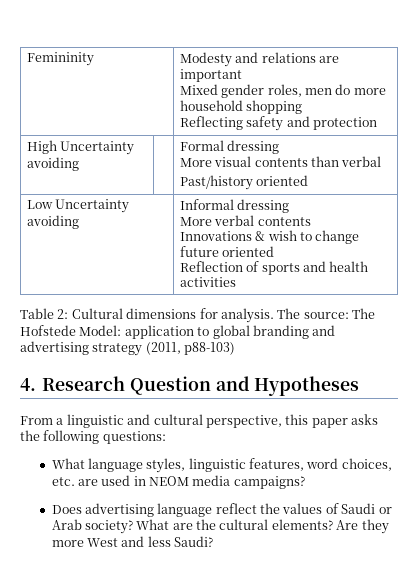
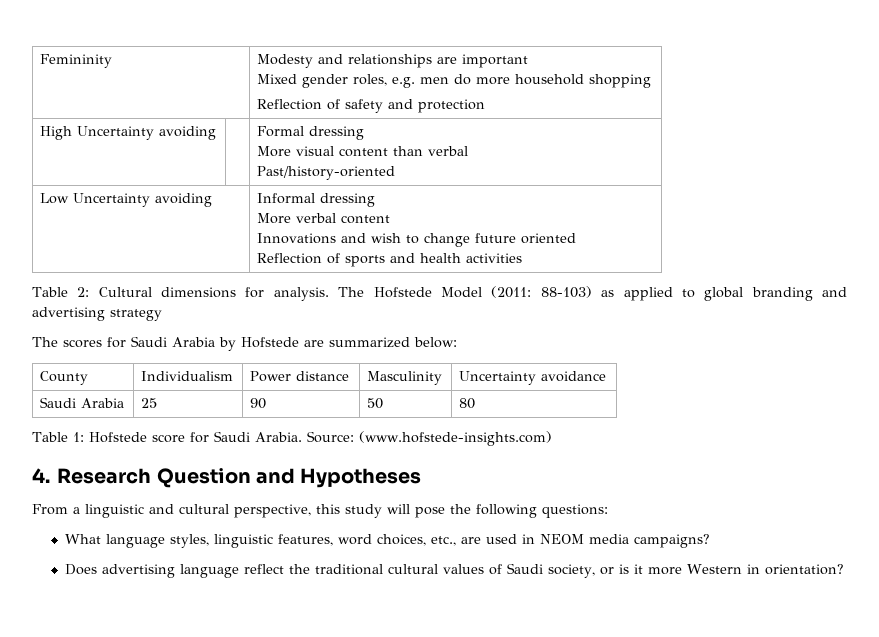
- Femininity | Modesty and relations are important
- Mixed gender roles, men do more household shopping
- Reflecting safety and protection
+ Femininity | Modesty and relationships are important
+ Mixed gender roles, e.g. men do more household shopping
+ Reflection of safety and protection
  High Uncertainty avoiding | | Formal dressing
- More visual contents than verbal
- Past/history oriented
+ More visual content than verbal
+ Past/history-oriented
  Low Uncertainty avoiding | Informal dressing
- More verbal contents
- Innovations & wish to change future oriented
+ More verbal content
+ Innovations and wish to change future oriented
- The source: The Hofstede Model: application to global branding and advertising strategy (2011, p88-103)
+ The Hofstede Model (2011: 88-103) as applied to global branding and advertising strategy
+ The scores for Saudi Arabia by Hofstede are summarized below:
+ County | Individualism | Power distance | Masculinity | Uncertainty avoidance
+ Saudi Arabia | 25 | 90 | 50 | 80
+ Table 1: Hofstede score for Saudi Arabia. Source: (www.hofstede-insights.com)
- From a linguistic and cultural perspective, this paper asks the following questions:
+ From a linguistic and cultural perspective, this study will pose the following questions:
- What language styles, linguistic features, word choices, etc. are used in NEOM media campaigns?
+ What language styles, linguistic features, word choices, etc., are used in NEOM media campaigns?
- Does advertising language reflect the values of Saudi or Arab society? What are the cultural elements? Are they more West and less Saudi?
+ Does advertising language reflect the traditional cultural values of Saudi society, or is it more Western in orientation?

